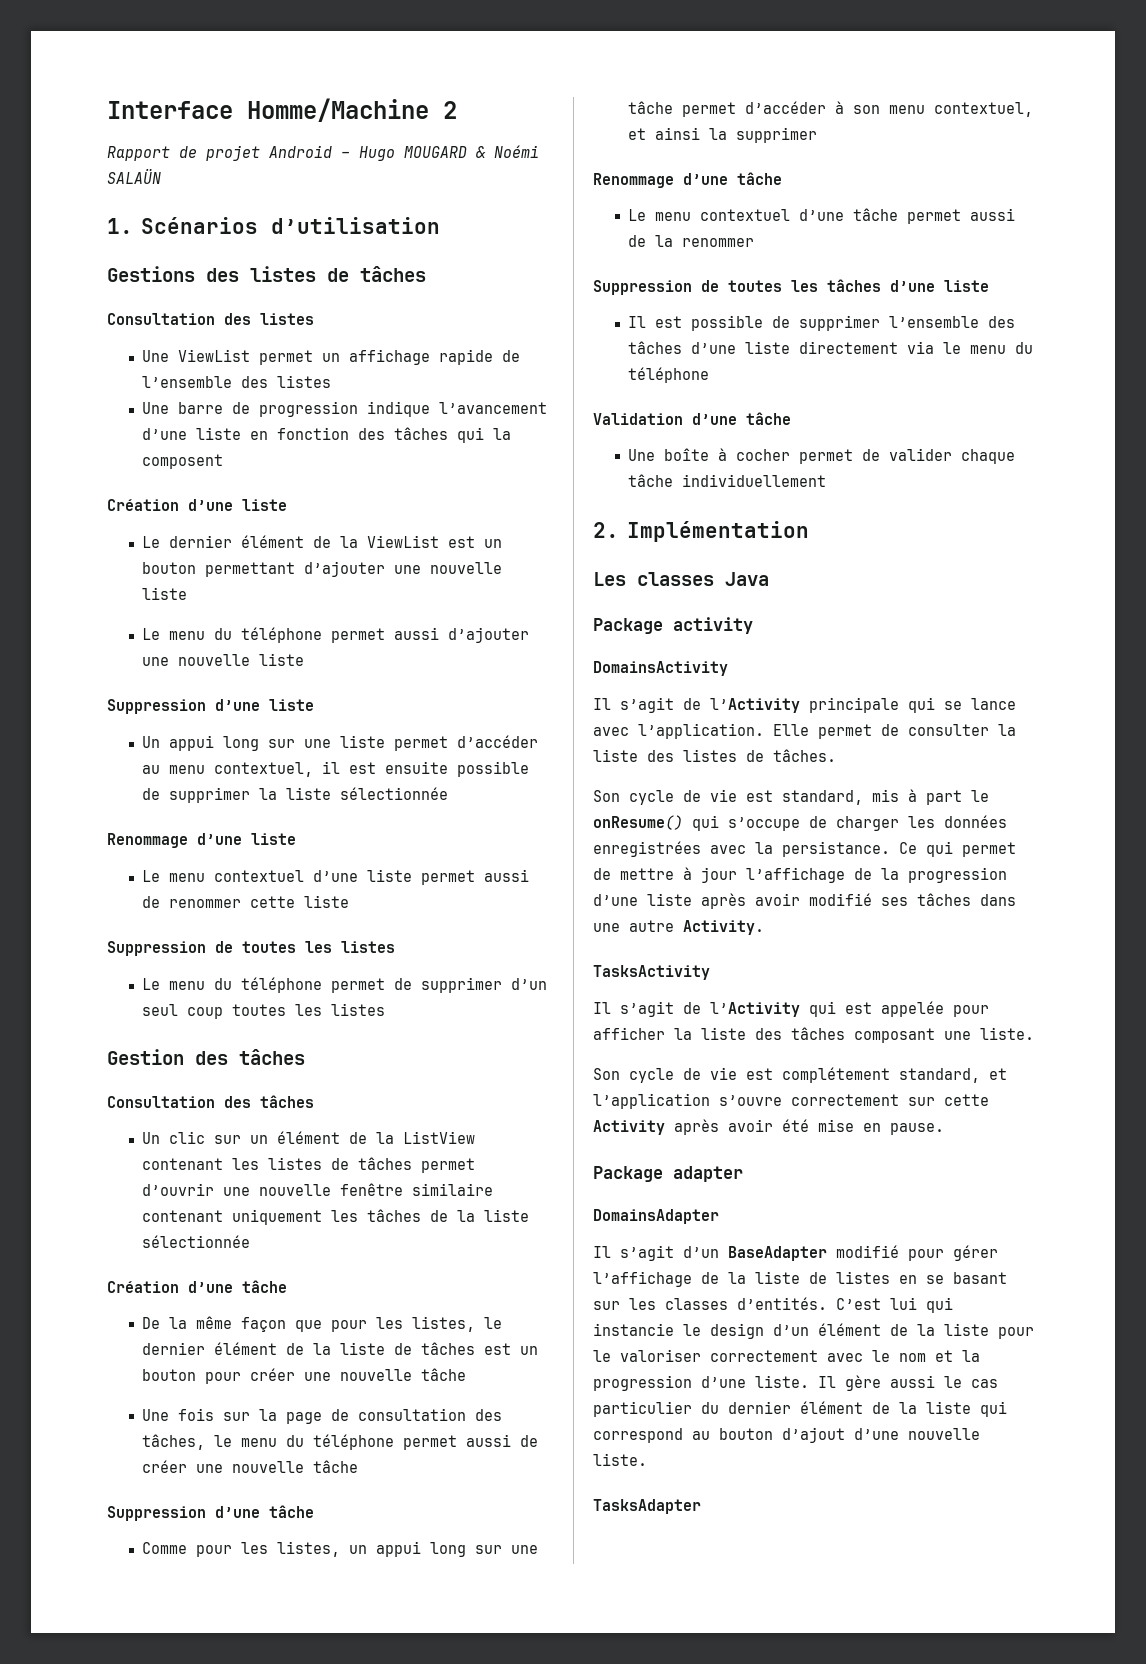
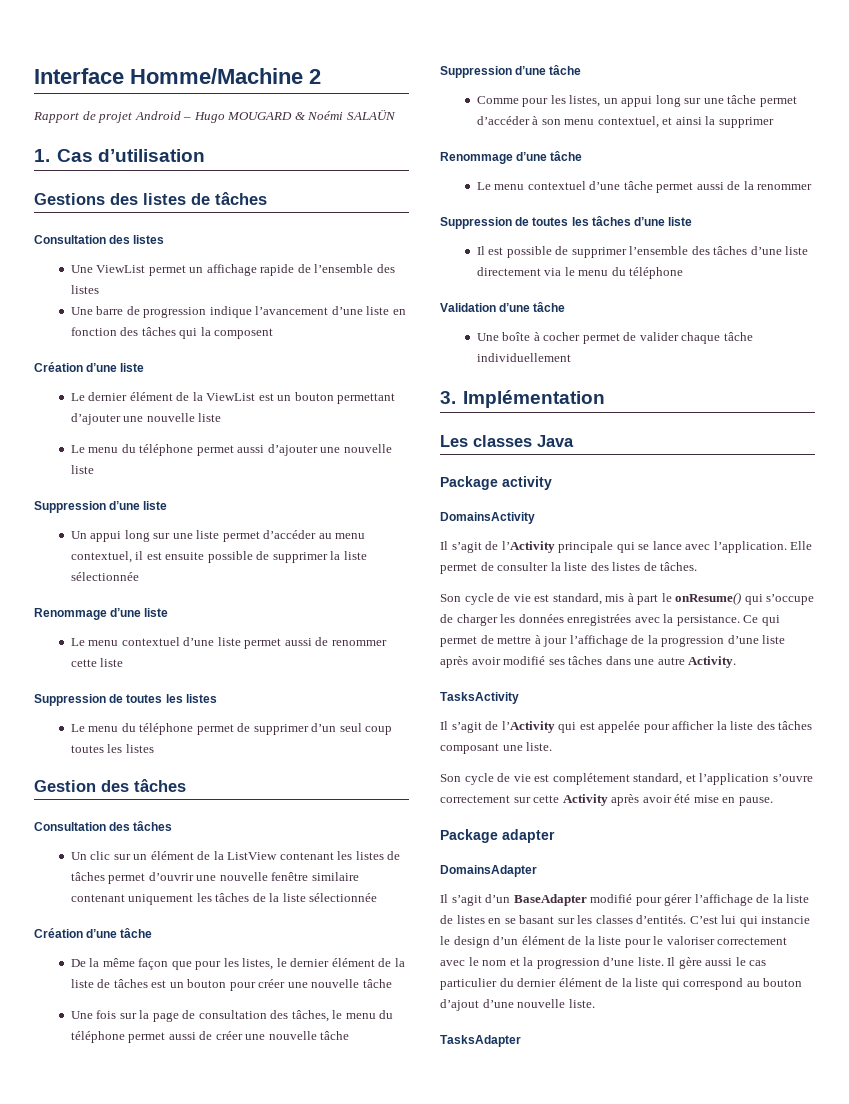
- 1. Scénarios d’utilisation
+ 1. Cas d’utilisation
- 2. Implémentation
+ 3. Implémentation

